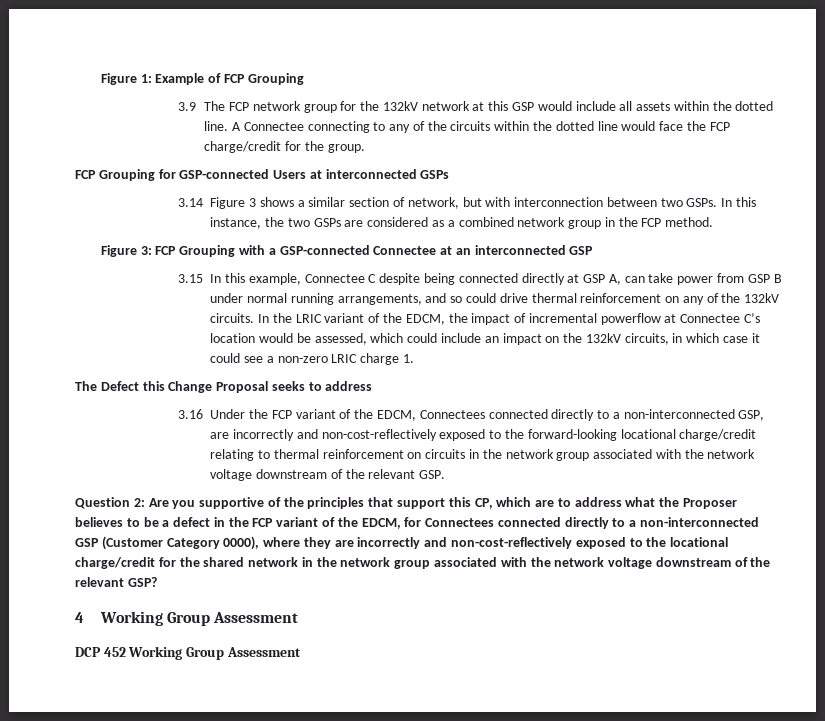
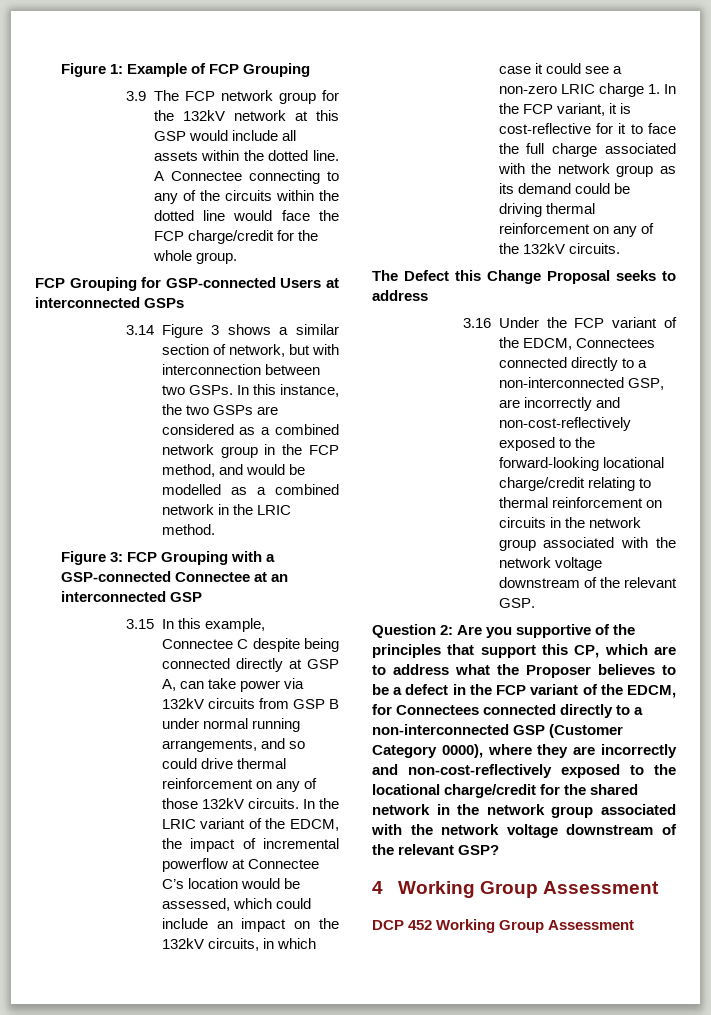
- A Connectee connecting to any of the circuits within the dotted line would face the FCP charge/credit for the group.
+ A Connectee connecting to any of the circuits within the dotted line would face the FCP charge/credit for the whole group.
- In this instance, the two GSPs are considered as a combined network group in the FCP method.
+ In this instance, the two GSPs are considered as a combined network group in the FCP method, and would be modelled as a combined network in the LRIC method.
- 3.15 In this example, Connectee C despite being connected directly at GSP A, can take power from GSP B under normal running arrangements, and so could drive thermal reinforcement on any of the 132kV circuits.
+ 3.15 In this example, Connectee C despite being connected directly at GSP A, can take power via 132kV circuits from GSP B under normal running arrangements, and so could drive thermal reinforcement on any of those 132kV circuits.
- In the LRIC variant of the EDCM, the impact of incremental powerflow at Connectee C’s location would be assessed, which could include an impact on the 132kV circuits, in which case it could see a non-zero LRIC charge 1.
+ In the LRIC variant of the EDCM, the impact of incremental powerflow at Connectee C’s location would be assessed, which could include an impact on the 132kV circuits, in which case it could see a non-zero LRIC charge 1. In the FCP variant, it is cost-reflective for it to face the full charge associated with the network group as its demand could be driving thermal reinforcement on any of the 132kV circuits.

